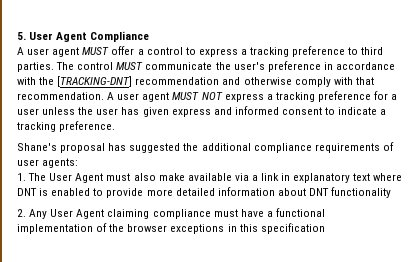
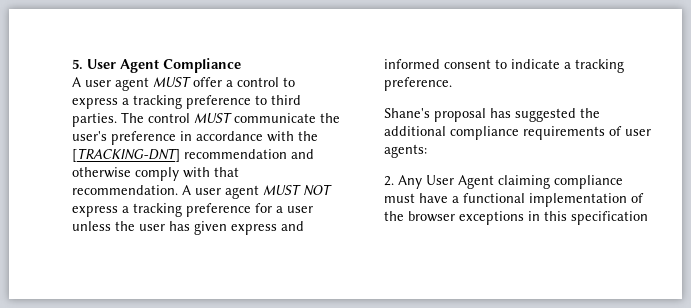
- 1. The User Agent must also make available via a link in explanatory text where DNT is enabled to provide more detailed information about DNT functionality

